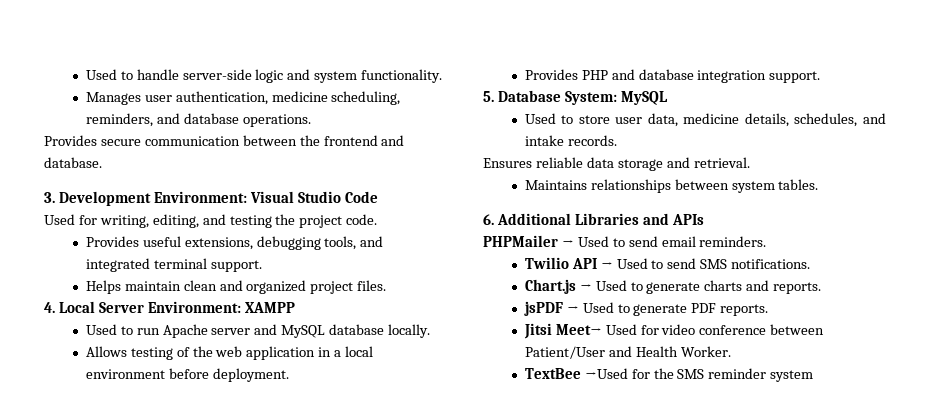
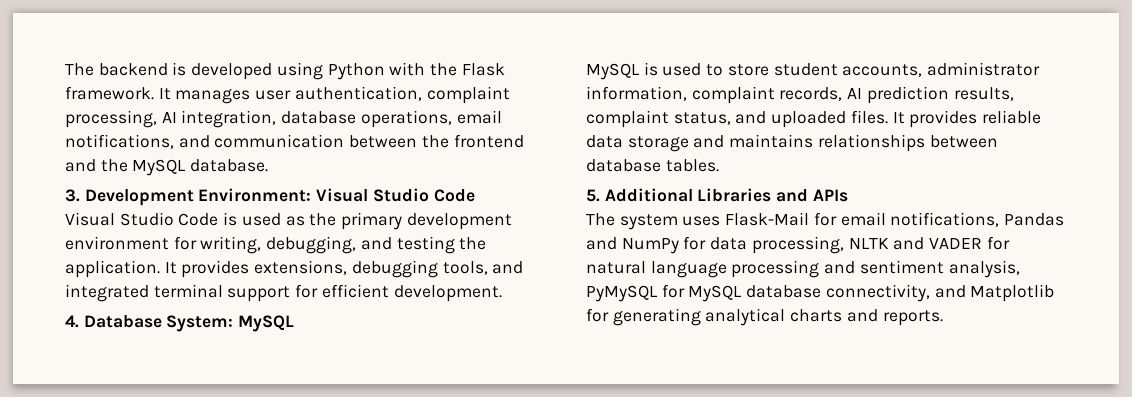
- Used to handle server-side logic and system functionality.
- Manages user authentication, medicine scheduling, reminders, and database operations.
- Provides secure communication between the frontend and database.
+ The backend is developed using Python with the Flask framework. It manages user authentication, complaint processing, AI integration, database operations, email notifications, and communication between the frontend and the MySQL database.
- Used for writing, editing, and testing the project code.
- Provides useful extensions, debugging tools, and integrated terminal support.
- Helps maintain clean and organized project files.
- 4. Local Server Environment: XAMPP
- Used to run Apache server and MySQL database locally.
- Allows testing of the web application in a local environment before deployment.
- Provides PHP and database integration support.
- 5. Database System: MySQL
- Used to store user data, medicine details, schedules, and intake records.
- Ensures reliable data storage and retrieval.
- Maintains relationships between system tables.
+ Visual Studio Code is used as the primary development environment for writing, debugging, and testing the application. It provides extensions, debugging tools, and integrated terminal support for efficient development.
+ 4. Database System: MySQL
+ MySQL is used to store student accounts, administrator information, complaint records, AI prediction results, complaint status, and uploaded files. It provides reliable data storage and maintains relationships between database tables.
- 6. Additional Libraries and APIs
+ 5. Additional Libraries and APIs
- PHPMailer → Used to send email reminders.
- Twilio API → Used to send SMS notifications.
- Chart.js → Used to generate charts and reports.
- jsPDF → Used to generate PDF reports.
- Jitsi Meet→ Used for video conference between Patient/User and Health Worker.
- TextBee →Used for the SMS reminder system
+ The system uses Flask-Mail for email notifications, Pandas and NumPy for data processing, NLTK and VADER for natural language processing and sentiment analysis, PyMySQL for MySQL database connectivity, and Matplotlib for generating analytical charts and reports.

